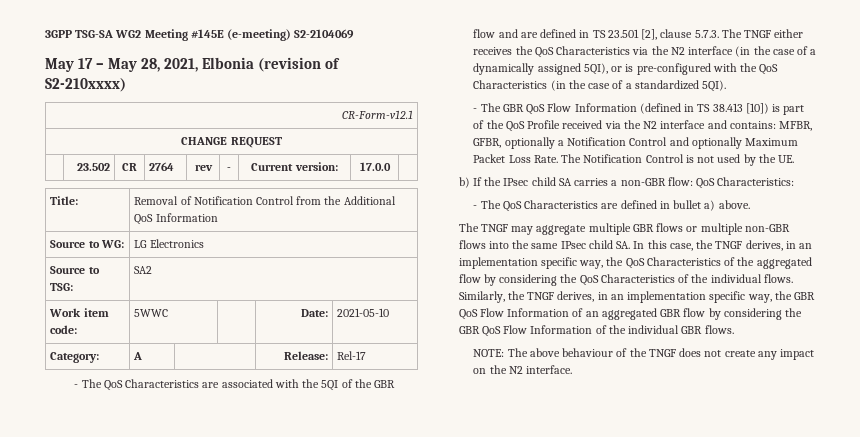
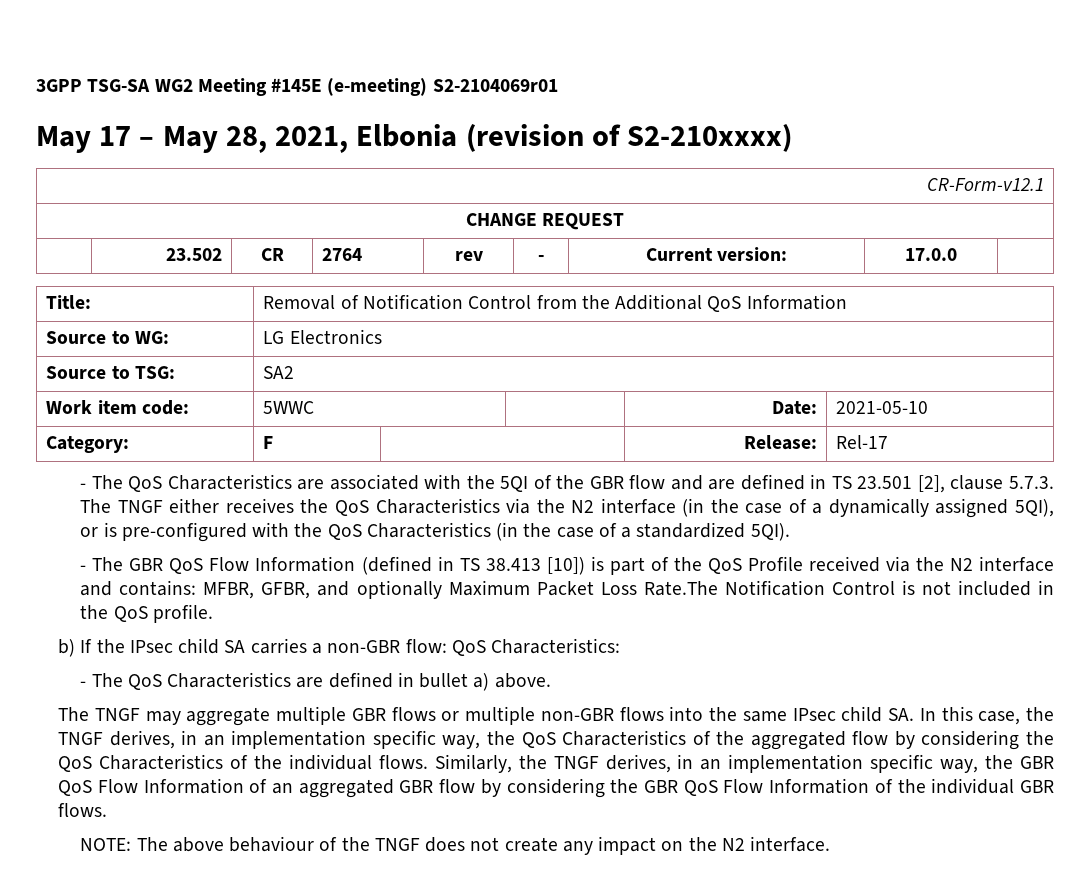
- 3GPP TSG-SA WG2 Meeting #145E (e-meeting) S2-2104069
+ 3GPP TSG-SA WG2 Meeting #145E (e-meeting) S2-2104069r01
- Category: | A | | Release: | Rel-17
+ Category: | F | | Release: | Rel-17
- - The GBR QoS Flow Information (defined in TS 38.413 [10]) is part of the QoS Profile received via the N2 interface and contains: MFBR, GFBR, optionally a Notification Control and optionally Maximum Packet Loss Rate. The Notification Control is not used by the UE.
+ - The GBR QoS Flow Information (defined in TS 38.413 [10]) is part of the QoS Profile received via the N2 interface and contains: MFBR, GFBR, and optionally Maximum Packet Loss Rate.The Notification Control is not included in the QoS profile.

